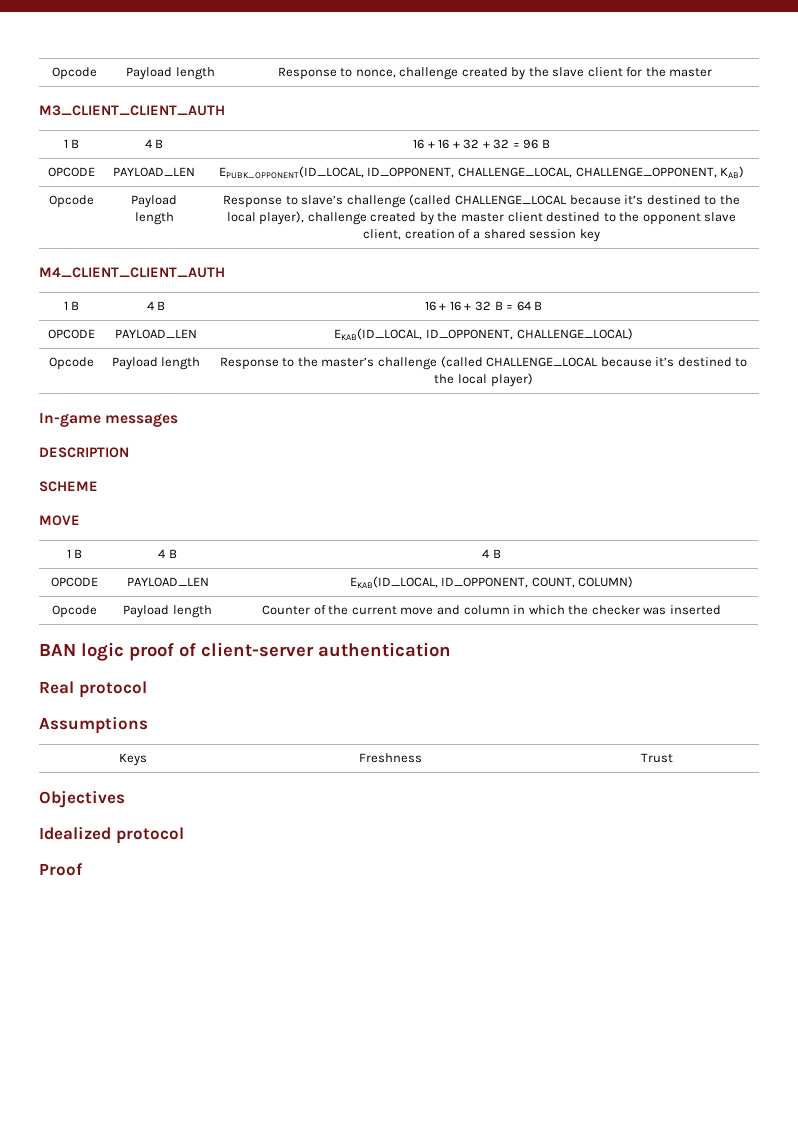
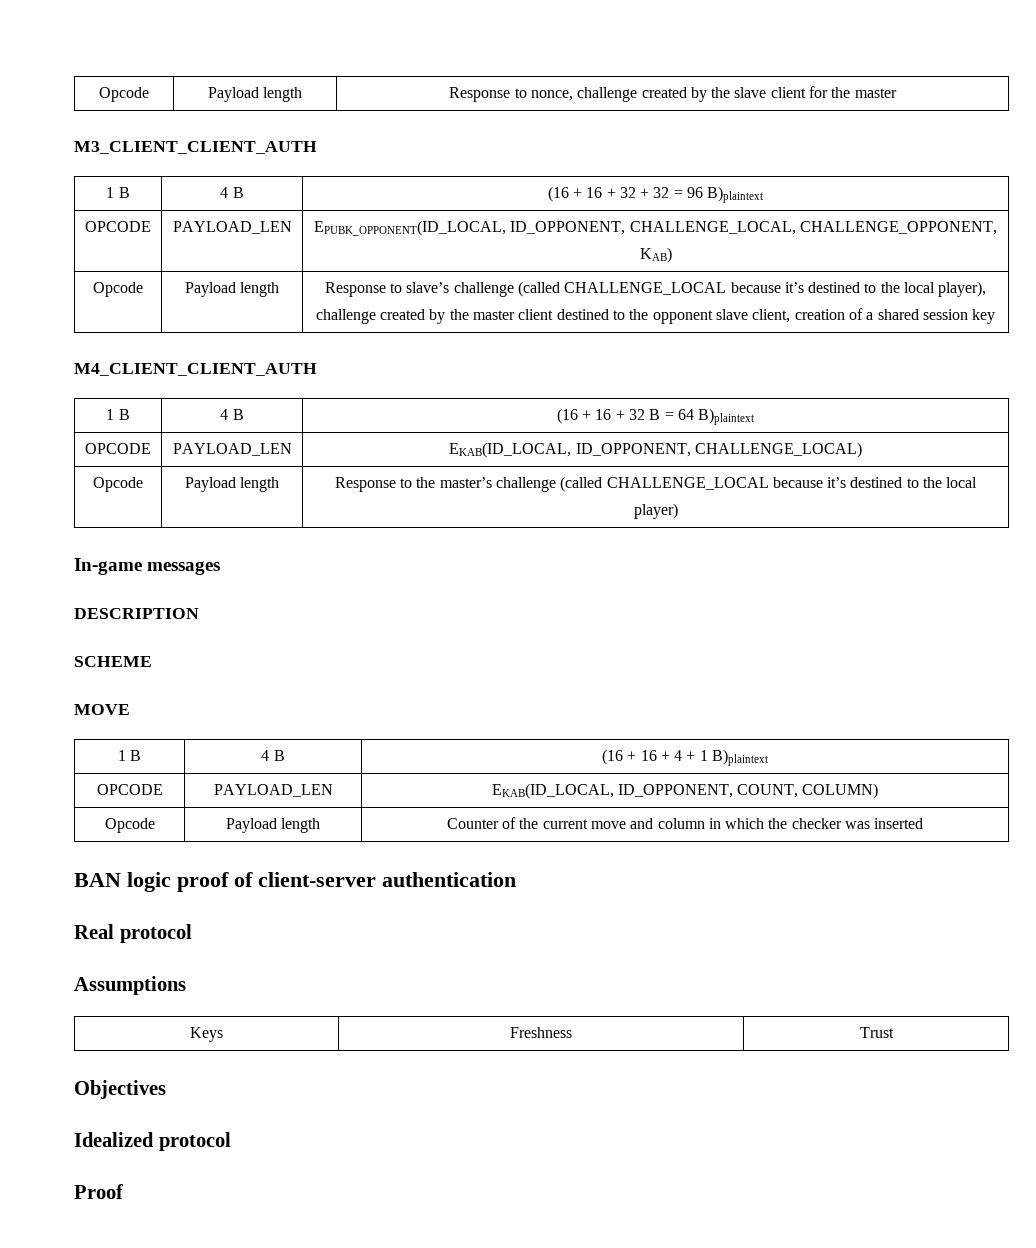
- 1 B | 4 B | 16 + 16 + 32 + 32 = 96 B
+ 1 B | 4 B | (16 + 16 + 32 + 32 = 96 B)plaintext
- 1 B | 4 B | 16 + 16 + 32 B = 64 B
+ 1 B | 4 B | (16 + 16 + 32 B = 64 B)plaintext
- 1 B | 4 B | 4 B
+ 1 B | 4 B | (16 + 16 + 4 + 1 B)plaintext

